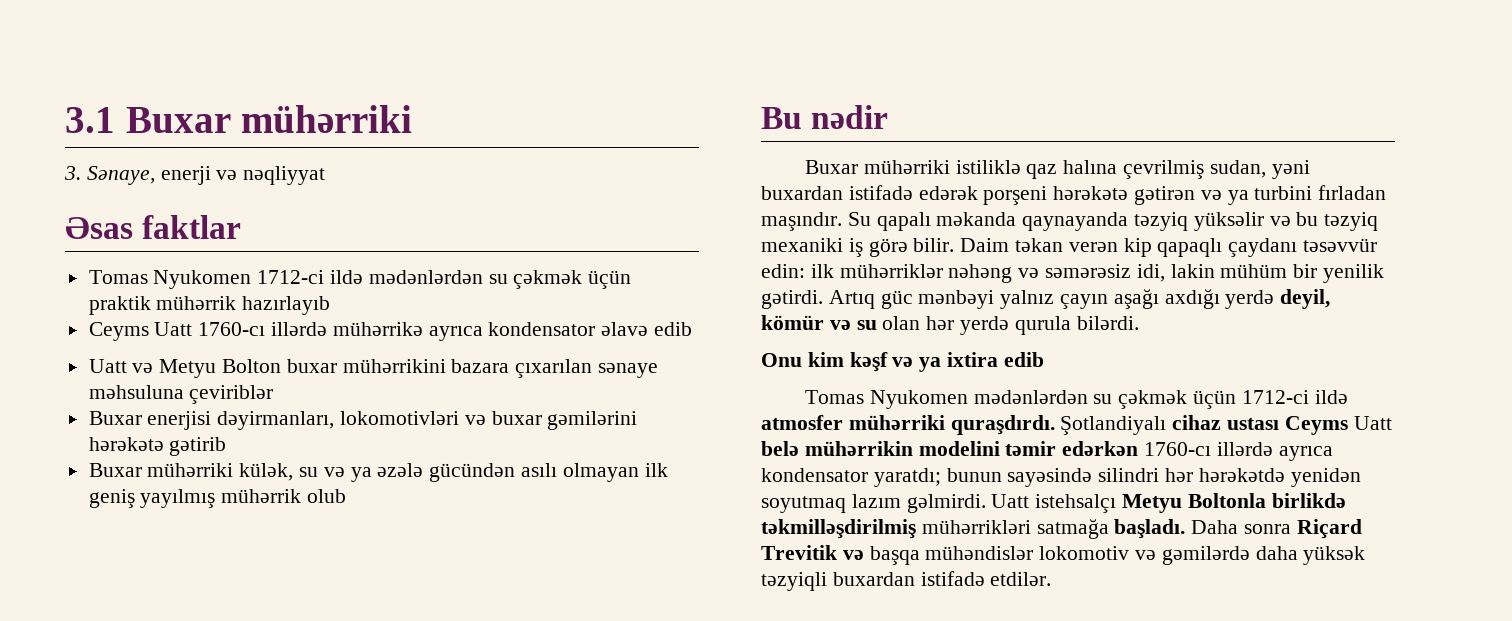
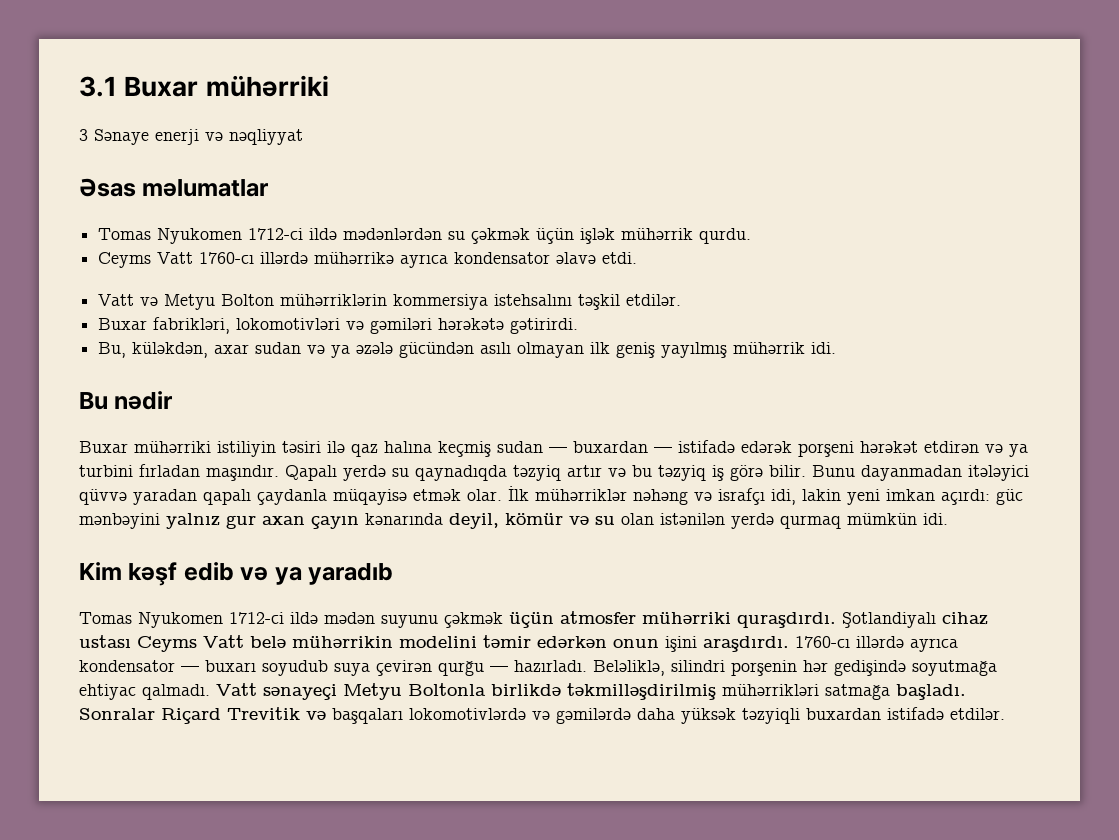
- 3. Sənaye, enerji və nəqliyyat
+ 3 Sənaye enerji və nəqliyyat
- Əsas faktlar
+ Əsas məlumatlar
- Tomas Nyukomen 1712-ci ildə mədənlərdən su çəkmək üçün praktik mühərrik hazırlayıb
- Ceyms Uatt 1760-cı illərdə mühərrikə ayrıca kondensator əlavə edib
- Uatt və Metyu Bolton buxar mühərrikini bazara çıxarılan sənaye məhsuluna çeviriblər
- Buxar enerjisi dəyirmanları, lokomotivləri və buxar gəmilərini hərəkətə gətirib
- Buxar mühərriki külək, su və ya əzələ gücündən asılı olmayan ilk geniş yayılmış mühərrik olub
+ Tomas Nyukomen 1712-ci ildə mədənlərdən su çəkmək üçün işlək mühərrik qurdu.
+ Ceyms Vatt 1760-cı illərdə mühərrikə ayrıca kondensator əlavə etdi.
+ Vatt və Metyu Bolton mühərriklərin kommersiya istehsalını təşkil etdilər.
+ Buxar fabrikləri, lokomotivləri və gəmiləri hərəkətə gətirirdi.
+ Bu, küləkdən, axar sudan və ya əzələ gücündən asılı olmayan ilk geniş yayılmış mühərrik idi.
- Buxar mühərriki istiliklə qaz halına çevrilmiş sudan, yəni buxardan istifadə edərək porşeni hərəkətə gətirən və ya turbini fırladan maşındır.
+ Buxar mühərriki istiliyin təsiri ilə qaz halına keçmiş sudan — buxardan — istifadə edərək porşeni hərəkət etdirən və ya turbini fırladan maşındır.
- Su qapalı məkanda qaynayanda təzyiq yüksəlir və bu təzyiq mexaniki iş görə bilir.
+ Qapalı yerdə su qaynadıqda təzyiq artır və bu təzyiq iş görə bilir.
- Daim təkan verən kip qapaqlı çaydanı təsəvvür edin: ilk mühərriklər nəhəng və səmərəsiz idi, lakin mühüm bir yenilik gətirdi. Artıq güc mənbəyi yalnız çayın aşağı axdığı yerdə deyil, kömür və su olan hər yerdə qurula bilərdi.
- Onu kim kəşf və ya ixtira edib
- Tomas Nyukomen mədənlərdən su çəkmək üçün 1712-ci ildə atmosfer mühərriki quraşdırdı.
+ Bunu dayanmadan itələyici qüvvə yaradan qapalı çaydanla müqayisə etmək olar. İlk mühərriklər nəhəng və israfçı idi, lakin yeni imkan açırdı: güc mənbəyini yalnız gur axan çayın kənarında deyil, kömür və su olan istənilən yerdə qurmaq mümkün idi.
+ Kim kəşf edib və ya yaradıb
+ Tomas Nyukomen 1712-ci ildə mədən suyunu çəkmək üçün atmosfer mühərriki quraşdırdı.
- Şotlandiyalı cihaz ustası Ceyms Uatt belə mühərrikin modelini təmir edərkən 1760-cı illərdə ayrıca kondensator yaratdı; bunun sayəsində silindri hər hərəkətdə yenidən soyutmaq lazım gəlmirdi. Uatt istehsalçı Metyu Boltonla birlikdə təkmilləşdirilmiş mühərrikləri satmağa başladı.
+ Şotlandiyalı cihaz ustası Ceyms Vatt belə mühərrikin modelini təmir edərkən onun işini araşdırdı. 1760-cı illərdə ayrıca kondensator — buxarı soyudub suya çevirən qurğu — hazırladı. Beləliklə, silindri porşenin hər gedişində soyutmağa ehtiyac qalmadı. Vatt sənayeçi Metyu Boltonla birlikdə təkmilləşdirilmiş mühərrikləri satmağa başladı.
- Daha sonra Riçard Trevitik və başqa mühəndislər lokomotiv və gəmilərdə daha yüksək təzyiqli buxardan istifadə etdilər.
+ Sonralar Riçard Trevitik və başqaları lokomotivlərdə və gəmilərdə daha yüksək təzyiqli buxardan istifadə etdilər.

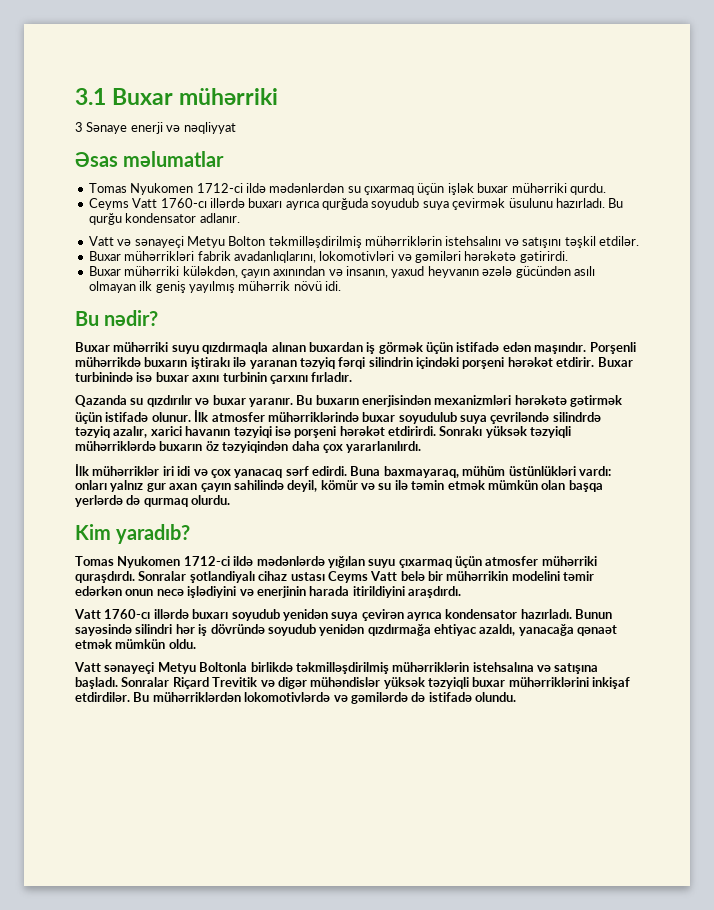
- Tomas Nyukomen 1712-ci ildə mədənlərdən su çəkmək üçün işlək mühərrik qurdu.
+ Tomas Nyukomen 1712-ci ildə mədənlərdən su çıxarmaq üçün işlək buxar mühərriki qurdu.
- Ceyms Vatt 1760-cı illərdə mühərrikə ayrıca kondensator əlavə etdi.
+ Ceyms Vatt 1760-cı illərdə buxarı ayrıca qurğuda soyudub suya çevirmək üsulunu hazırladı. Bu qurğu kondensator adlanır.
- Vatt və Metyu Bolton mühərriklərin kommersiya istehsalını təşkil etdilər.
+ Vatt və sənayeçi Metyu Bolton təkmilləşdirilmiş mühərriklərin istehsalını və satışını təşkil etdilər.
- Buxar fabrikləri, lokomotivləri və gəmiləri hərəkətə gətirirdi.
+ Buxar mühərrikləri fabrik avadanlıqlarını, lokomotivləri və gəmiləri hərəkətə gətirirdi.
- Bu, küləkdən, axar sudan və ya əzələ gücündən asılı olmayan ilk geniş yayılmış mühərrik idi.
+ Buxar mühərriki küləkdən, çayın axınından və insanın, yaxud heyvanın əzələ gücündən asılı olmayan ilk geniş yayılmış mühərrik növü idi.
- Bu nədir
- Buxar mühərriki istiliyin təsiri ilə qaz halına keçmiş sudan — buxardan — istifadə edərək porşeni hərəkət etdirən və ya turbini fırladan maşındır. Qapalı yerdə su qaynadıqda təzyiq artır və bu təzyiq iş görə bilir. Bunu dayanmadan itələyici qüvvə yaradan qapalı çaydanla müqayisə etmək olar. İlk mühərriklər nəhəng və israfçı idi, lakin yeni imkan açırdı: güc mənbəyini yalnız gur axan çayın kənarında deyil, kömür və su olan istənilən yerdə qurmaq mümkün idi.
- Kim kəşf edib və ya yaradıb
- Tomas Nyukomen 1712-ci ildə mədən suyunu çəkmək üçün atmosfer mühərriki quraşdırdı.
+ Bu nədir?
+ Buxar mühərriki suyu qızdırmaqla alınan buxardan iş görmək üçün istifadə edən maşındır. Porşenli mühərrikdə buxarın iştirakı ilə yaranan təzyiq fərqi silindrin içindəki porşeni hərəkət etdirir. Buxar turbinində isə buxar axını turbinin çarxını fırladır.
+ Qazanda su qızdırılır və buxar yaranır. Bu buxarın enerjisindən mexanizmləri hərəkətə gətirmək üçün istifadə olunur. İlk atmosfer mühərriklərində buxar soyudulub suya çevriləndə silindrdə təzyiq azalır, xarici havanın təzyiqi isə porşeni hərəkət etdirirdi. Sonrakı yüksək təzyiqli mühərriklərdə buxarın öz təzyiqindən daha çox yararlanılırdı.
+ İlk mühərriklər iri idi və çox yanacaq sərf edirdi. Buna baxmayaraq, mühüm üstünlükləri vardı: onları yalnız gur axan çayın sahilində deyil, kömür və su ilə təmin etmək mümkün olan başqa yerlərdə də qurmaq olurdu.
+ Kim yaradıb?
+ Tomas Nyukomen 1712-ci ildə mədənlərdə yığılan suyu çıxarmaq üçün atmosfer mühərriki quraşdırdı.
- Şotlandiyalı cihaz ustası Ceyms Vatt belə mühərrikin modelini təmir edərkən onun işini araşdırdı. 1760-cı illərdə ayrıca kondensator — buxarı soyudub suya çevirən qurğu — hazırladı. Beləliklə, silindri porşenin hər gedişində soyutmağa ehtiyac qalmadı. Vatt sənayeçi Metyu Boltonla birlikdə təkmilləşdirilmiş mühərrikləri satmağa başladı.
+ Sonralar şotlandiyalı cihaz ustası Ceyms Vatt belə bir mühərrikin modelini təmir edərkən onun necə işlədiyini və enerjinin harada itirildiyini araşdırdı.
+ Vatt 1760-cı illərdə buxarı soyudub yenidən suya çevirən ayrıca kondensator hazırladı. Bunun sayəsində silindri hər iş dövründə soyudub yenidən qızdırmağa ehtiyac azaldı, yanacağa qənaət etmək mümkün oldu.
+ Vatt sənayeçi Metyu Boltonla birlikdə təkmilləşdirilmiş mühərriklərin istehsalına və satışına başladı.
- Sonralar Riçard Trevitik və başqaları lokomotivlərdə və gəmilərdə daha yüksək təzyiqli buxardan istifadə etdilər.
+ Sonralar Riçard Trevitik və digər mühəndislər yüksək təzyiqli buxar mühərriklərini inkişaf etdirdilər. Bu mühərriklərdən lokomotivlərdə və gəmilərdə də istifadə olundu.

